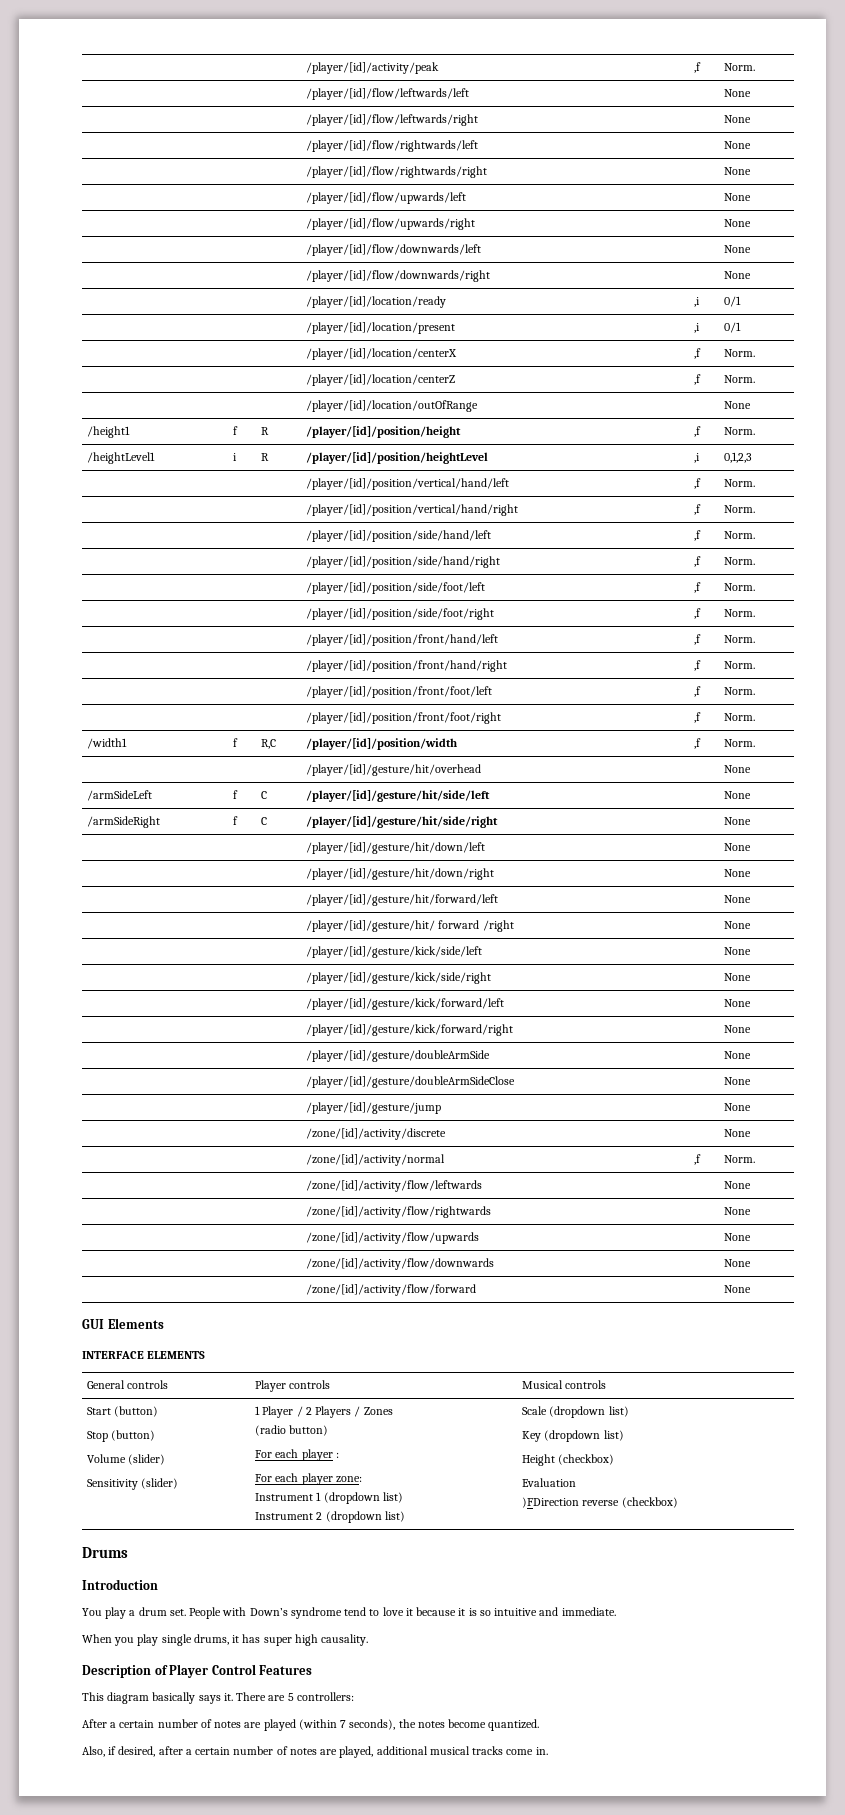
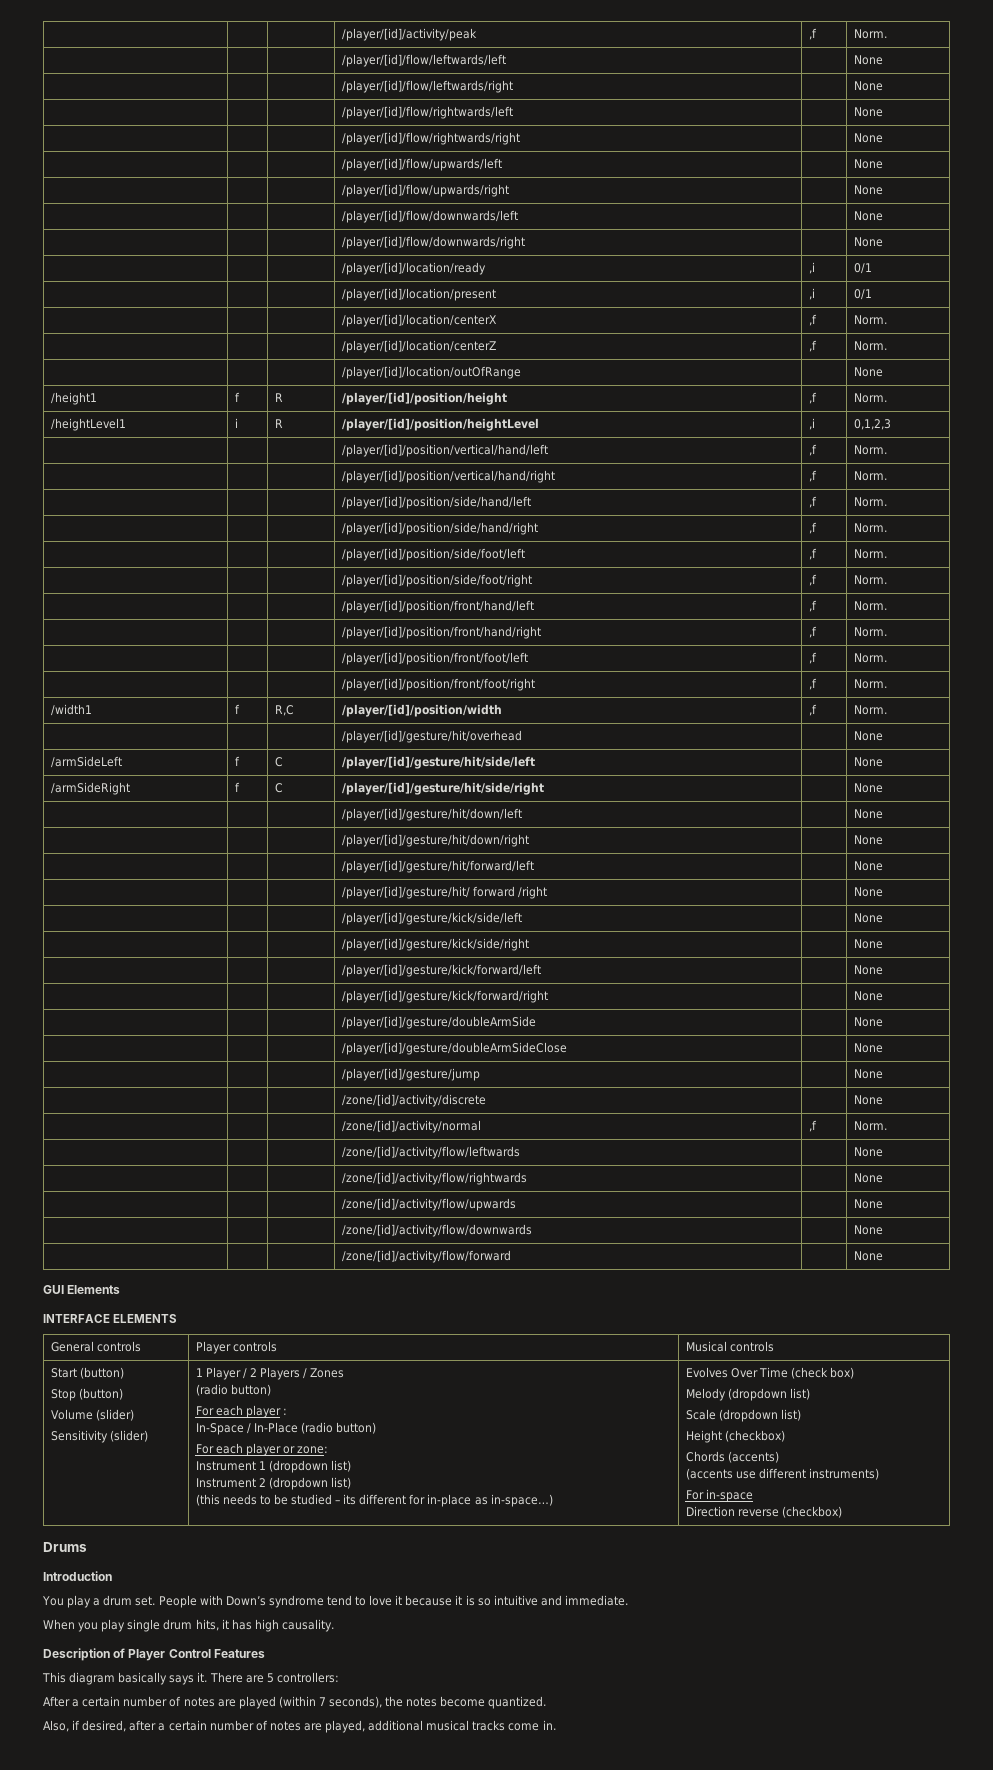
- For each player zone:
+ In-Space / In-Place (radio button)
+ For each player or zone:
+ (this needs to be studied – its different for in-place as in-space…) | Evolves Over Time (check box)
+ Melody (dropdown list)
  Scale (dropdown list)
- Key (dropdown list)
- Evaluation
- )FDirection reverse (checkbox)
+ Chords (accents)
+ (accents use different instruments)
+ For in-space
+ Direction reverse (checkbox)
- When you play single drums, it has super high causality.
+ When you play single drum hits, it has high causality.

